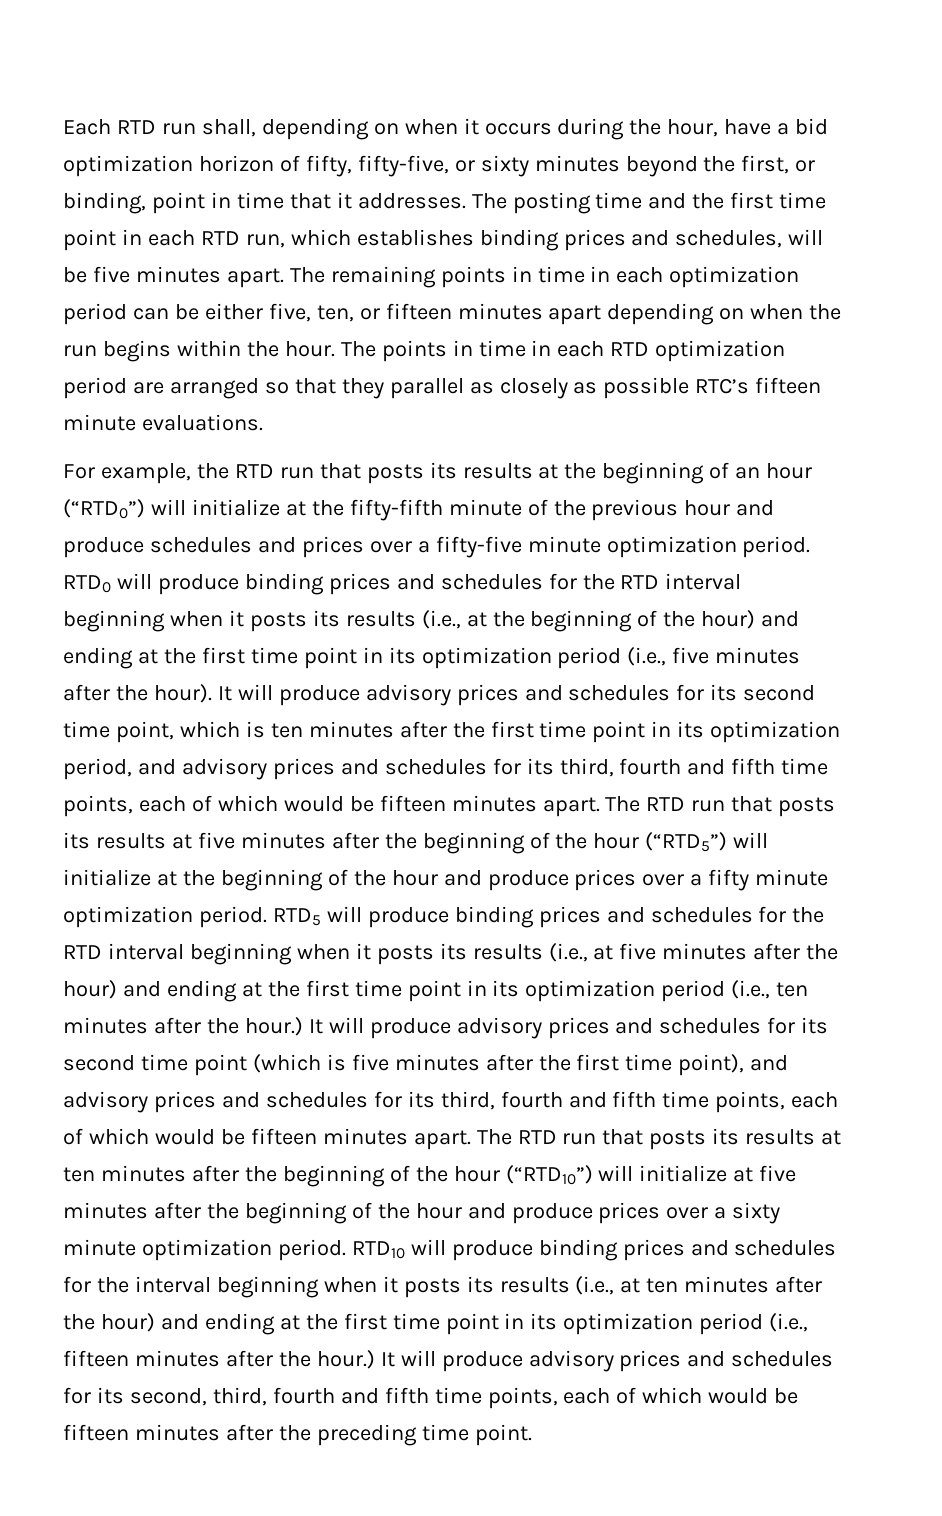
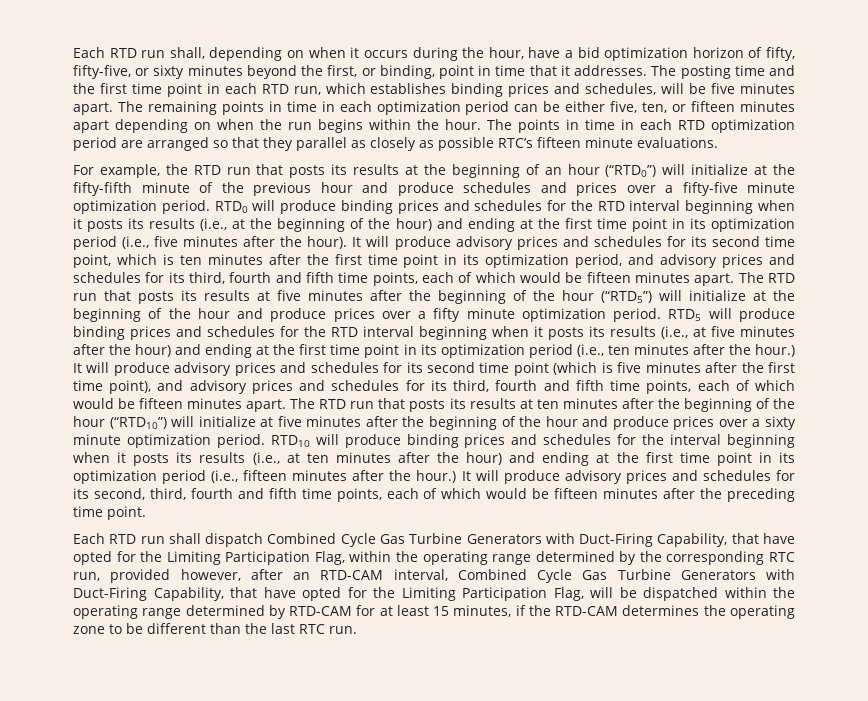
+ Each RTD run shall dispatch Combined Cycle Gas Turbine Generators with Duct-Firing Capability, that have opted for the Limiting Participation Flag, within the operating range determined by the corresponding RTC run, provided however, after an RTD-CAM interval, Combined Cycle Gas Turbine Generators with Duct-Firing Capability, that have opted for the Limiting Participation Flag, will be dispatched within the operating range determined by RTD-CAM for at least 15 minutes, if the RTD-CAM determines the operating zone to be different than the last RTC run.

